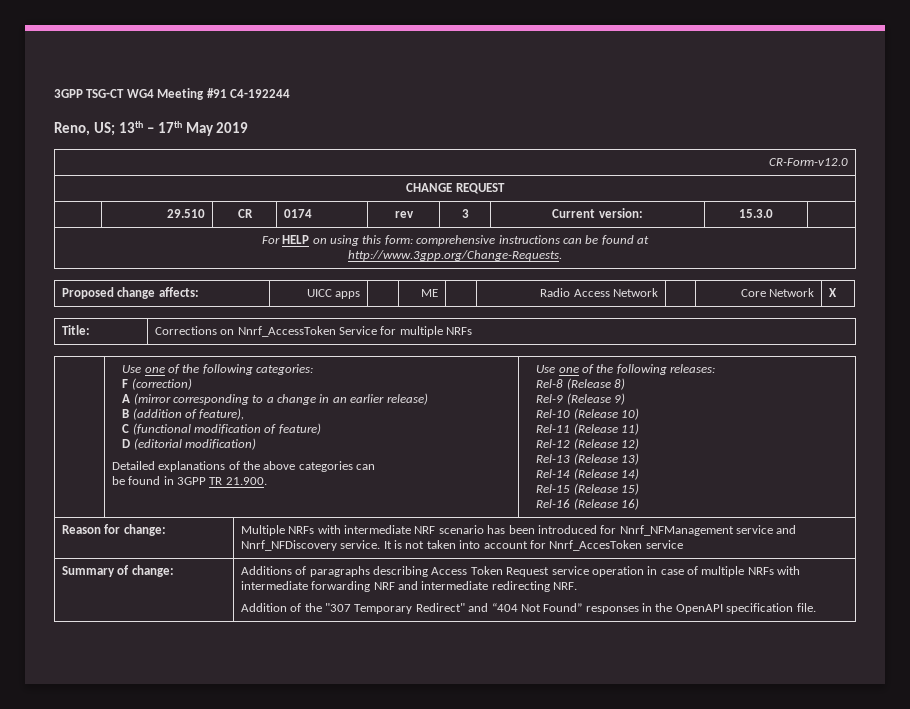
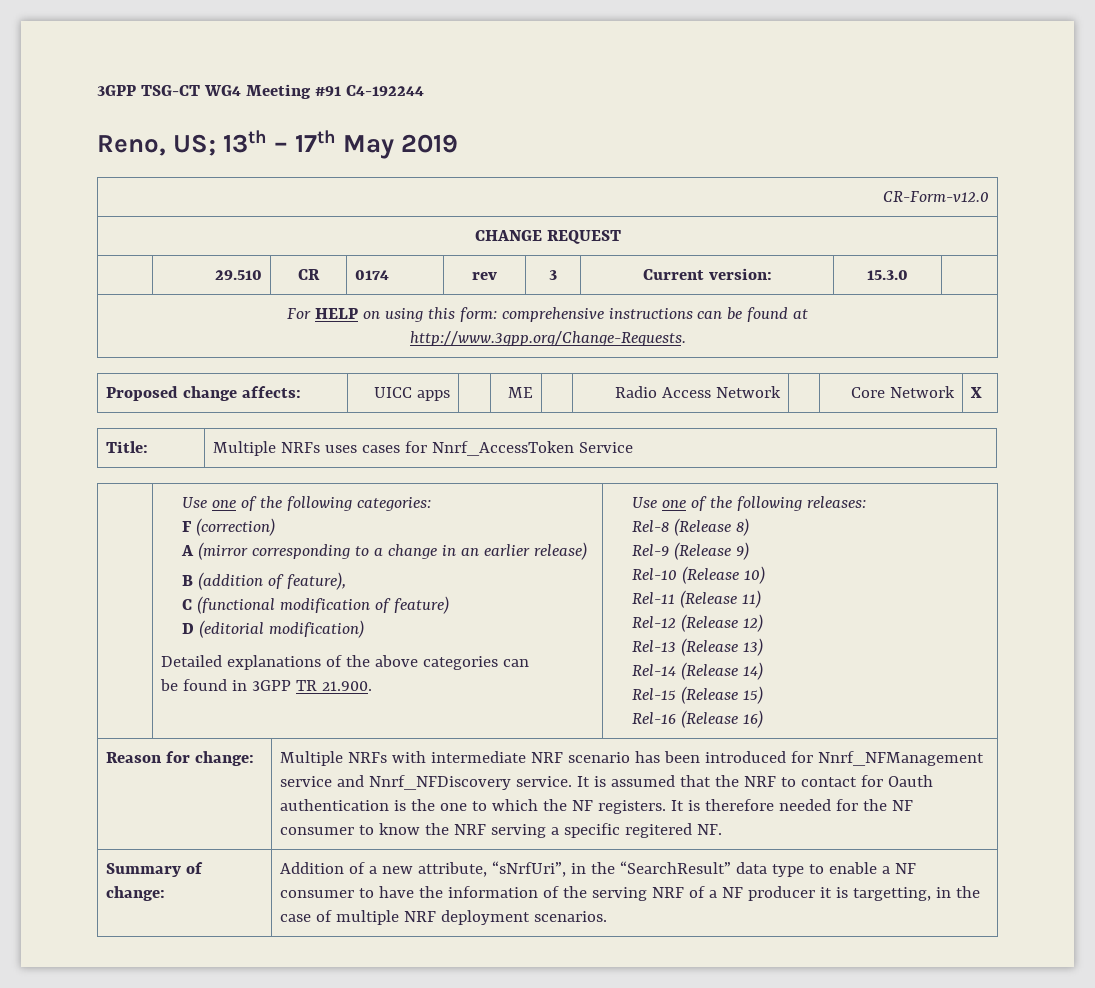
- Title: | Corrections on Nnrf_AccessToken Service for multiple NRFs
+ Title: | Multiple NRFs uses cases for Nnrf_AccessToken Service
- It is not taken into account for Nnrf_AccesToken service
- Summary of change: | Additions of paragraphs describing Access Token Request service operation in case of multiple NRFs with intermediate forwarding NRF and intermediate redirecting NRF.
- Addition of the "307 Temporary Redirect" and “404 Not Found” responses in the OpenAPI specification file.
+ It is assumed that the NRF to contact for Oauth authentication is the one to which the NF registers. It is therefore needed for the NF consumer to know the NRF serving a specific regitered NF.
+ Summary of change: | Addition of a new attribute, “sNrfUri”, in the “SearchResult” data type to enable a NF consumer to have the information of the serving NRF of a NF producer it is targetting, in the case of multiple NRF deployment scenarios.

